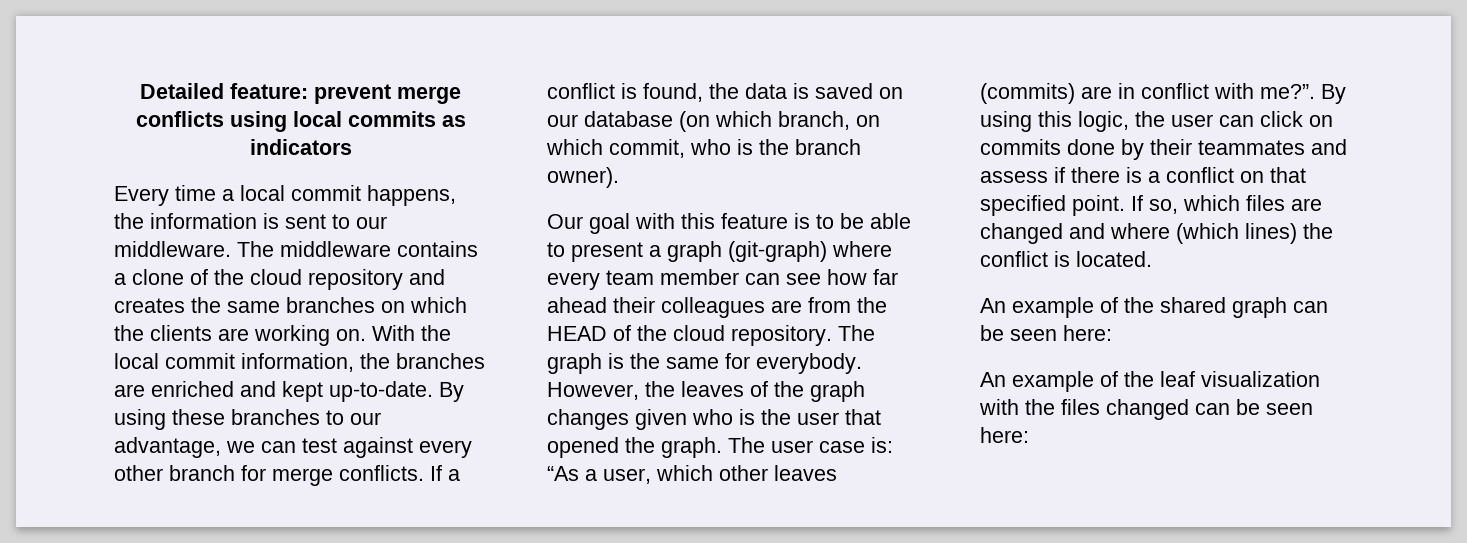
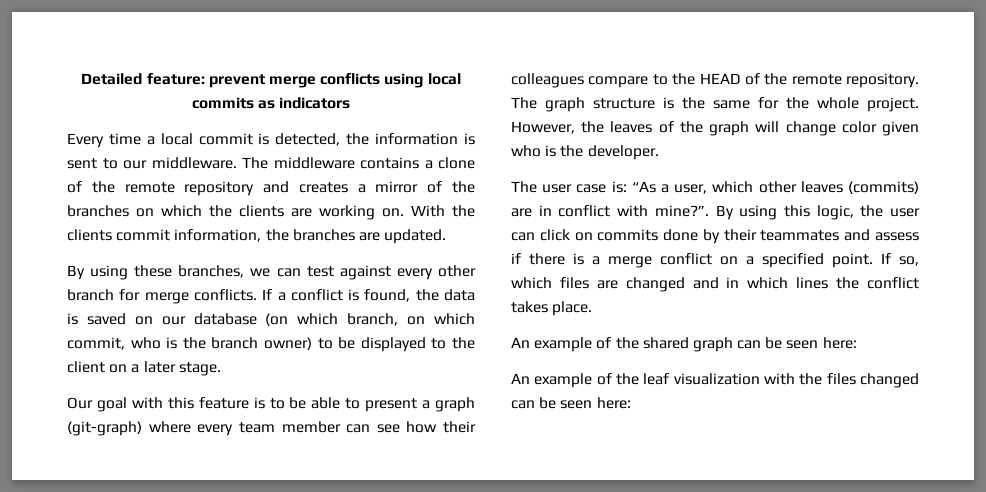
- Every time a local commit happens, the information is sent to our middleware.
+ Every time a local commit is detected, the information is sent to our middleware.
- The middleware contains a clone of the cloud repository and creates the same branches on which the clients are working on.
+ The middleware contains a clone of the remote repository and creates a mirror of the branches on which the clients are working on.
- With the local commit information, the branches are enriched and kept up-to-date. By using these branches to our advantage, we can test against every other branch for merge conflicts.
+ With the clients commit information, the branches are updated.
+ By using these branches, we can test against every other branch for merge conflicts.
- If a conflict is found, the data is saved on our database (on which branch, on which commit, who is the branch owner).
+ If a conflict is found, the data is saved on our database (on which branch, on which commit, who is the branch owner) to be displayed to the client on a later stage.
- Our goal with this feature is to be able to present a graph (git-graph) where every team member can see how far ahead their colleagues are from the HEAD of the cloud repository.
+ Our goal with this feature is to be able to present a graph (git-graph) where every team member can see how their colleagues compare to the HEAD of the remote repository.
- The graph is the same for everybody.
+ The graph structure is the same for the whole project.
- However, the leaves of the graph changes given who is the user that opened the graph. The user case is: “As a user, which other leaves (commits) are in conflict with me?”.
+ However, the leaves of the graph will change color given who is the developer.
+ The user case is: “As a user, which other leaves (commits) are in conflict with mine?”.
- By using this logic, the user can click on commits done by their teammates and assess if there is a conflict on that specified point.
+ By using this logic, the user can click on commits done by their teammates and assess if there is a merge conflict on a specified point.
- If so, which files are changed and where (which lines) the conflict is located.
+ If so, which files are changed and in which lines the conflict takes place.

